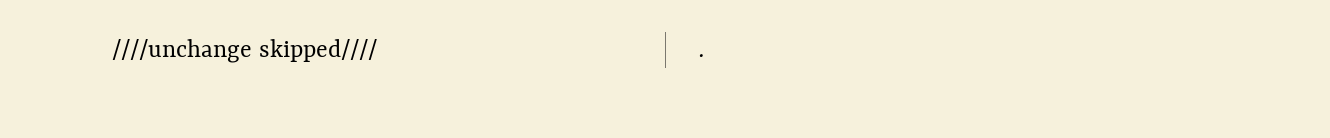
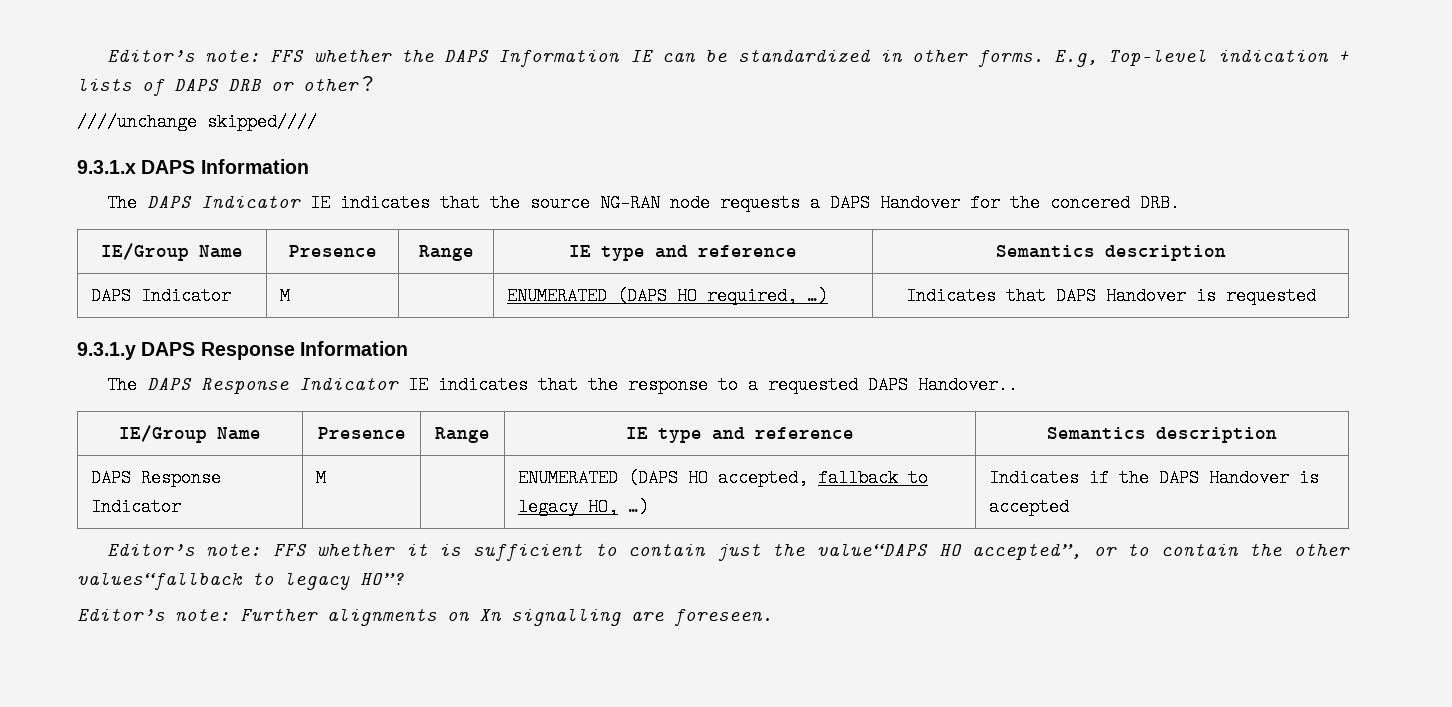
+ Editor’s note: FFS whether the DAPS Information IE can be standardized in other forms. E.g, Top-level indication + lists of DAPS DRB or other？
  ////unchange skipped////
- .
+ 9.3.1.x DAPS Information
+ The DAPS Indicator IE indicates that the source NG-RAN node requests a DAPS Handover for the concered DRB.
+ IE/Group Name | Presence | Range | IE type and reference | Semantics description
+ DAPS Indicator | M | | ENUMERATED (DAPS HO required, …) | Indicates that DAPS Handover is requested
+ 9.3.1.y DAPS Response Information
+ The DAPS Response Indicator IE indicates that the response to a requested DAPS Handover..
+ IE/Group Name | Presence | Range | IE type and reference | Semantics description
+ DAPS Response Indicator | M | | ENUMERATED (DAPS HO accepted, fallback to legacy HO, …) | Indicates if the DAPS Handover is accepted
+ Editor’s note: FFS whether it is sufficient to contain just the value“DAPS HO accepted”, or to contain the other values“fallback to legacy HO”?
+ Editor’s note: Further alignments on Xn signalling are foreseen.

